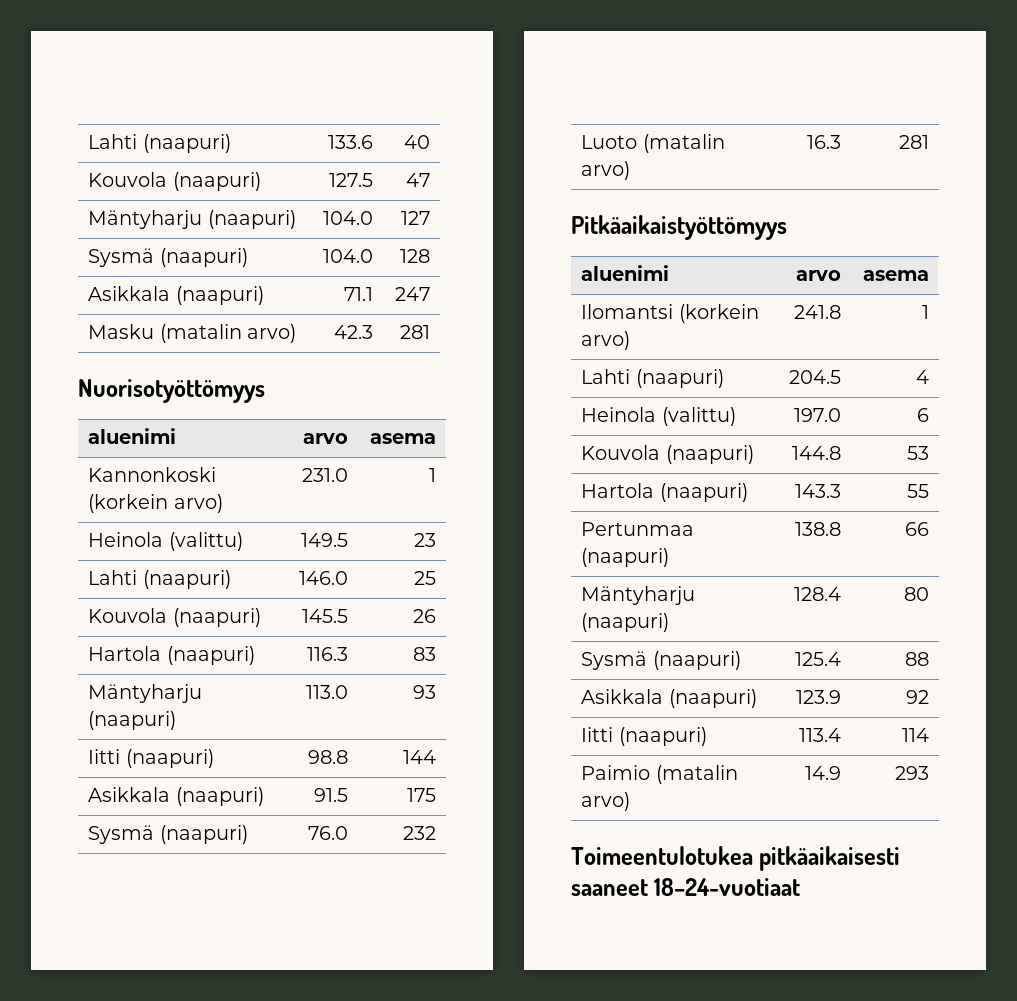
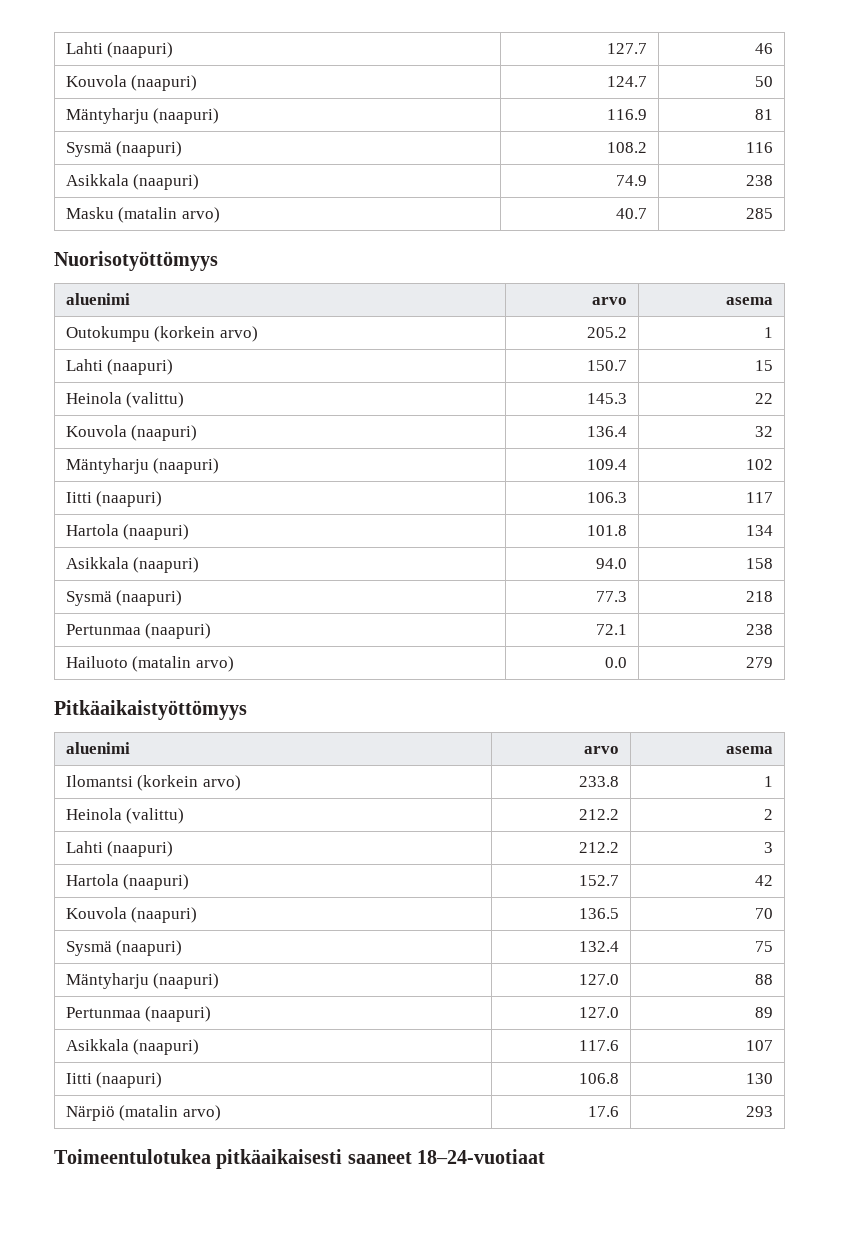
- Lahti (naapuri) | 133.6 | 40
- Kouvola (naapuri) | 127.5 | 47
- Mäntyharju (naapuri) | 104.0 | 127
- Sysmä (naapuri) | 104.0 | 128
- Asikkala (naapuri) | 71.1 | 247
+ Lahti (naapuri) | 127.7 | 46
+ Kouvola (naapuri) | 124.7 | 50
+ Mäntyharju (naapuri) | 116.9 | 81
+ Sysmä (naapuri) | 108.2 | 116
+ Asikkala (naapuri) | 74.9 | 238
- Masku (matalin arvo) | 42.3 | 281
+ Masku (matalin arvo) | 40.7 | 285
- Kannonkoski (korkein arvo) | 231.0 | 1
- Heinola (valittu) | 149.5 | 23
- Lahti (naapuri) | 146.0 | 25
- Kouvola (naapuri) | 145.5 | 26
- Hartola (naapuri) | 116.3 | 83
- Mäntyharju (naapuri) | 113.0 | 93
- Iitti (naapuri) | 98.8 | 144
- Asikkala (naapuri) | 91.5 | 175
- Sysmä (naapuri) | 76.0 | 232
- Luoto (matalin arvo) | 16.3 | 281
+ Outokumpu (korkein arvo) | 205.2 | 1
+ Lahti (naapuri) | 150.7 | 15
+ Heinola (valittu) | 145.3 | 22
+ Kouvola (naapuri) | 136.4 | 32
+ Mäntyharju (naapuri) | 109.4 | 102
+ Iitti (naapuri) | 106.3 | 117
+ Hartola (naapuri) | 101.8 | 134
+ Asikkala (naapuri) | 94.0 | 158
+ Sysmä (naapuri) | 77.3 | 218
+ Pertunmaa (naapuri) | 72.1 | 238
+ Hailuoto (matalin arvo) | 0.0 | 279
- Ilomantsi (korkein arvo) | 241.8 | 1
- Lahti (naapuri) | 204.5 | 4
- Heinola (valittu) | 197.0 | 6
- Kouvola (naapuri) | 144.8 | 53
- Hartola (naapuri) | 143.3 | 55
- Pertunmaa (naapuri) | 138.8 | 66
- Mäntyharju (naapuri) | 128.4 | 80
- Sysmä (naapuri) | 125.4 | 88
- Asikkala (naapuri) | 123.9 | 92
- Iitti (naapuri) | 113.4 | 114
- Paimio (matalin arvo) | 14.9 | 293
+ Ilomantsi (korkein arvo) | 233.8 | 1
+ Heinola (valittu) | 212.2 | 2
+ Lahti (naapuri) | 212.2 | 3
+ Hartola (naapuri) | 152.7 | 42
+ Kouvola (naapuri) | 136.5 | 70
+ Sysmä (naapuri) | 132.4 | 75
+ Mäntyharju (naapuri) | 127.0 | 88
+ Pertunmaa (naapuri) | 127.0 | 89
+ Asikkala (naapuri) | 117.6 | 107
+ Iitti (naapuri) | 106.8 | 130
+ Närpiö (matalin arvo) | 17.6 | 293

